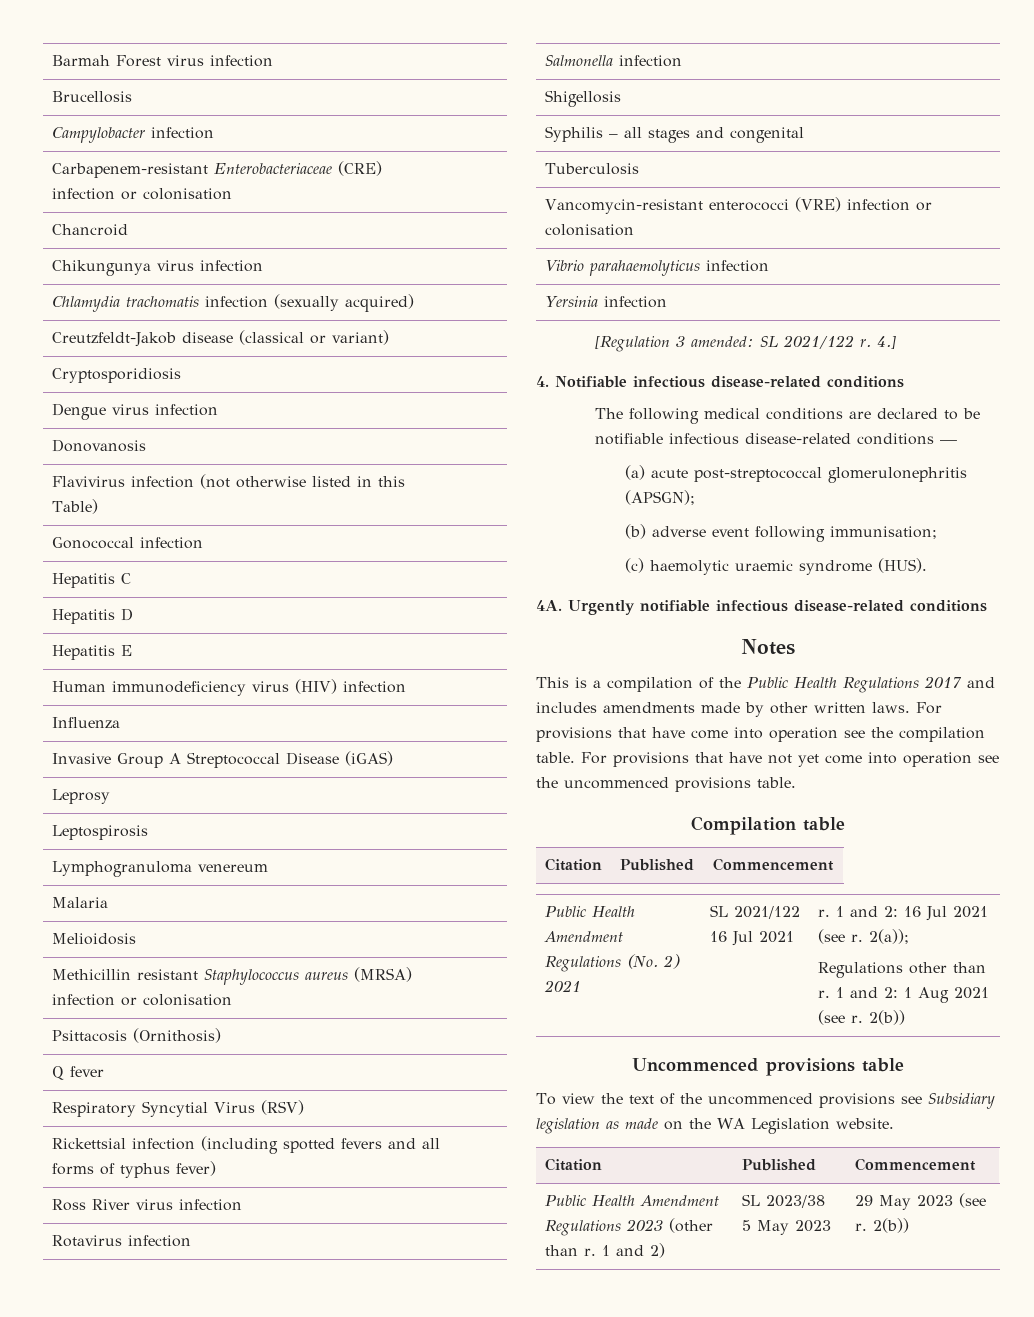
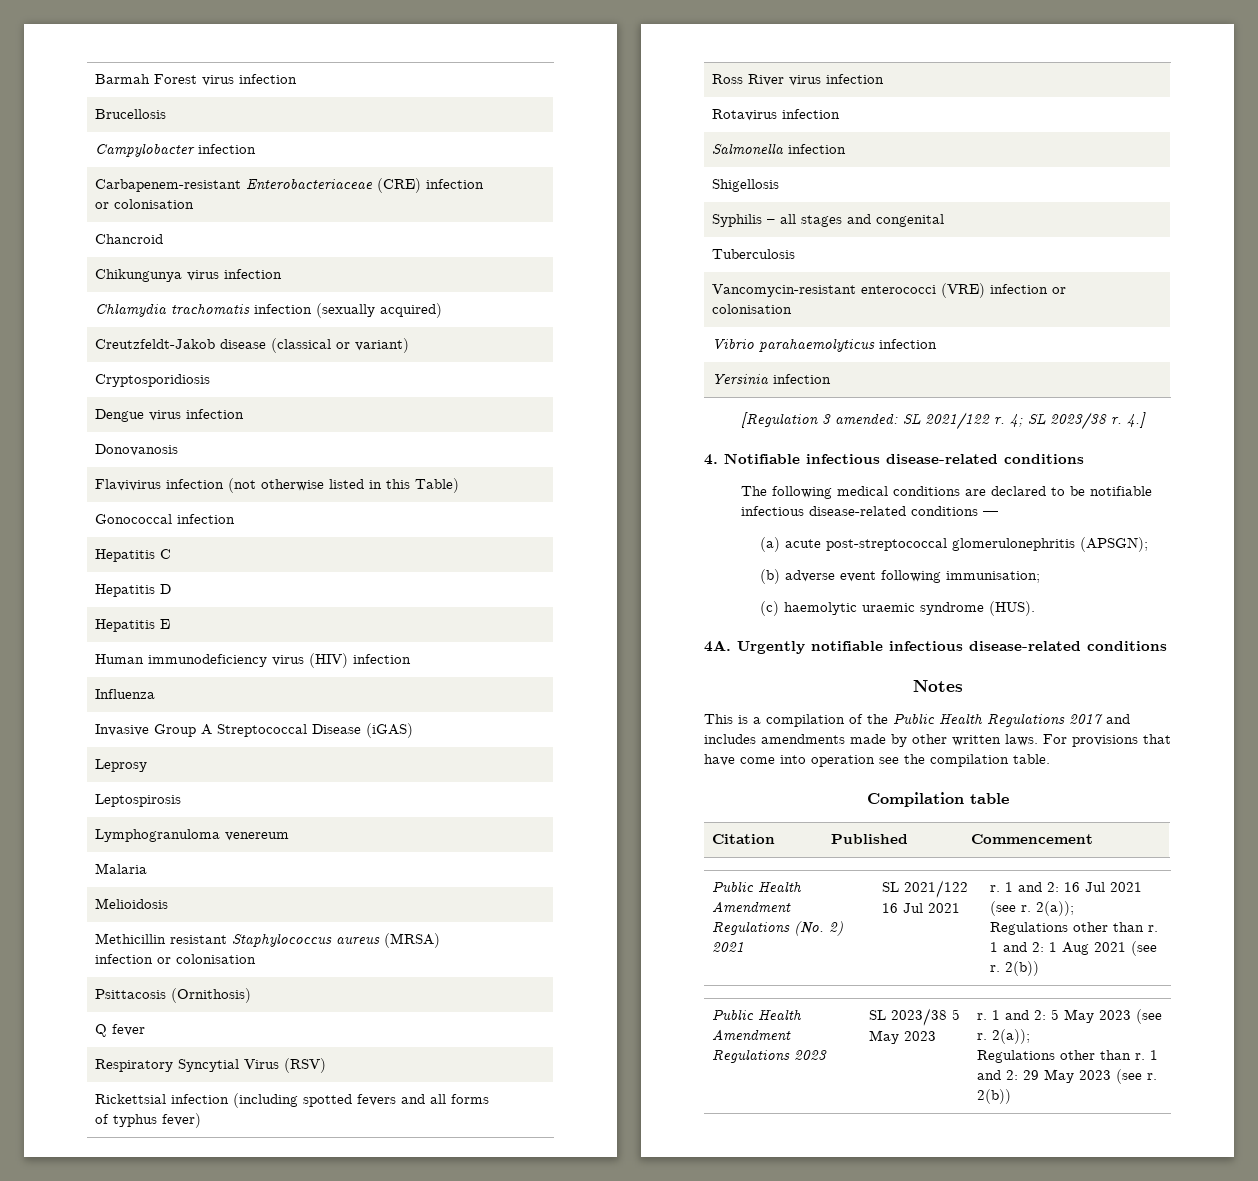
+ 4; SL 2023/38 r.
- For provisions that have not yet come into operation see the uncommenced provisions table.
- Uncommenced provisions table
- To view the text of the uncommenced provisions see Subsidiary legislation as made on the WA Legislation website.
- Citation | Published | Commencement
- Public Health Amendment Regulations 2023 (other than r. 1 and 2) | SL 2023/38 5 May 2023 | 29 May 2023 (see r. 2(b))
+ Public Health Amendment Regulations 2023 | SL 2023/38 5 May 2023 | r. 1 and 2: 5 May 2023 (see r. 2(a));
+ Regulations other than r. 1 and 2: 29 May 2023 (see r. 2(b))

